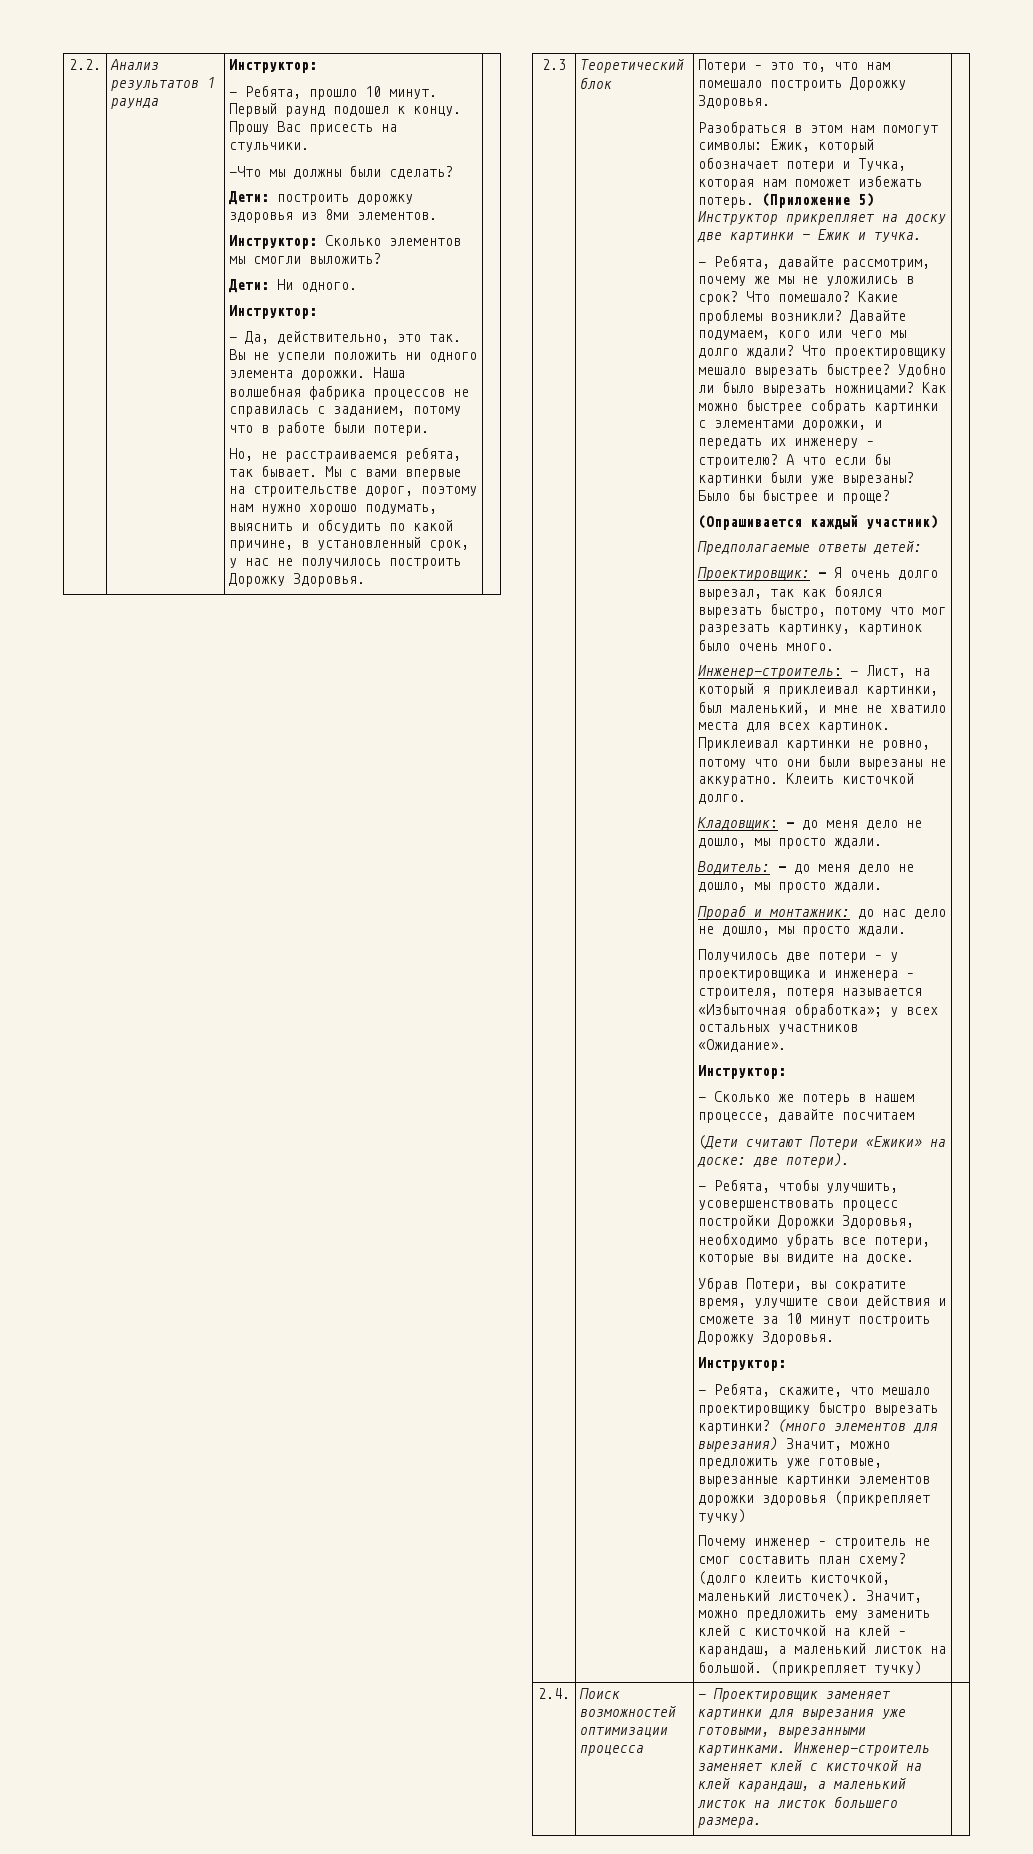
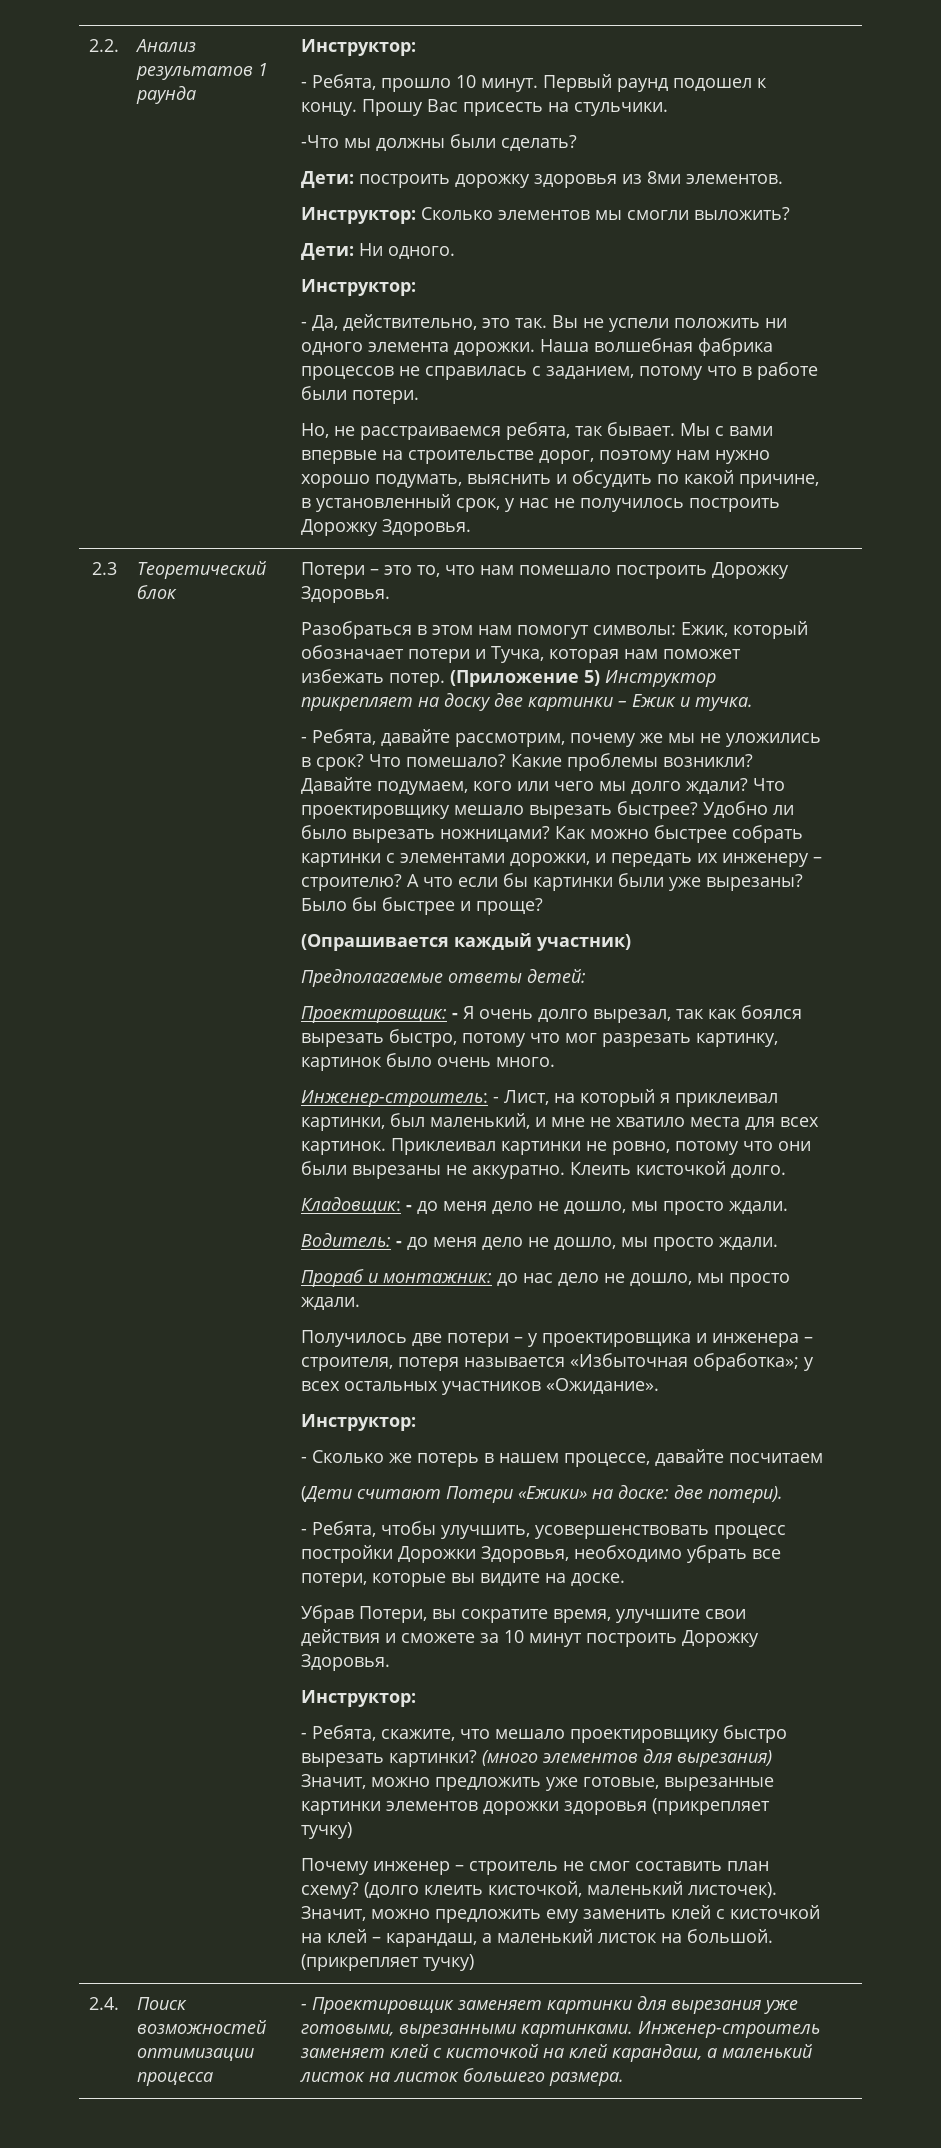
- Разобраться в этом нам помогут символы: Ежик, который обозначает потери и Тучка, которая нам поможет избежать потерь.
+ Разобраться в этом нам помогут символы: Ежик, который обозначает потери и Тучка, которая нам поможет избежать потер.

